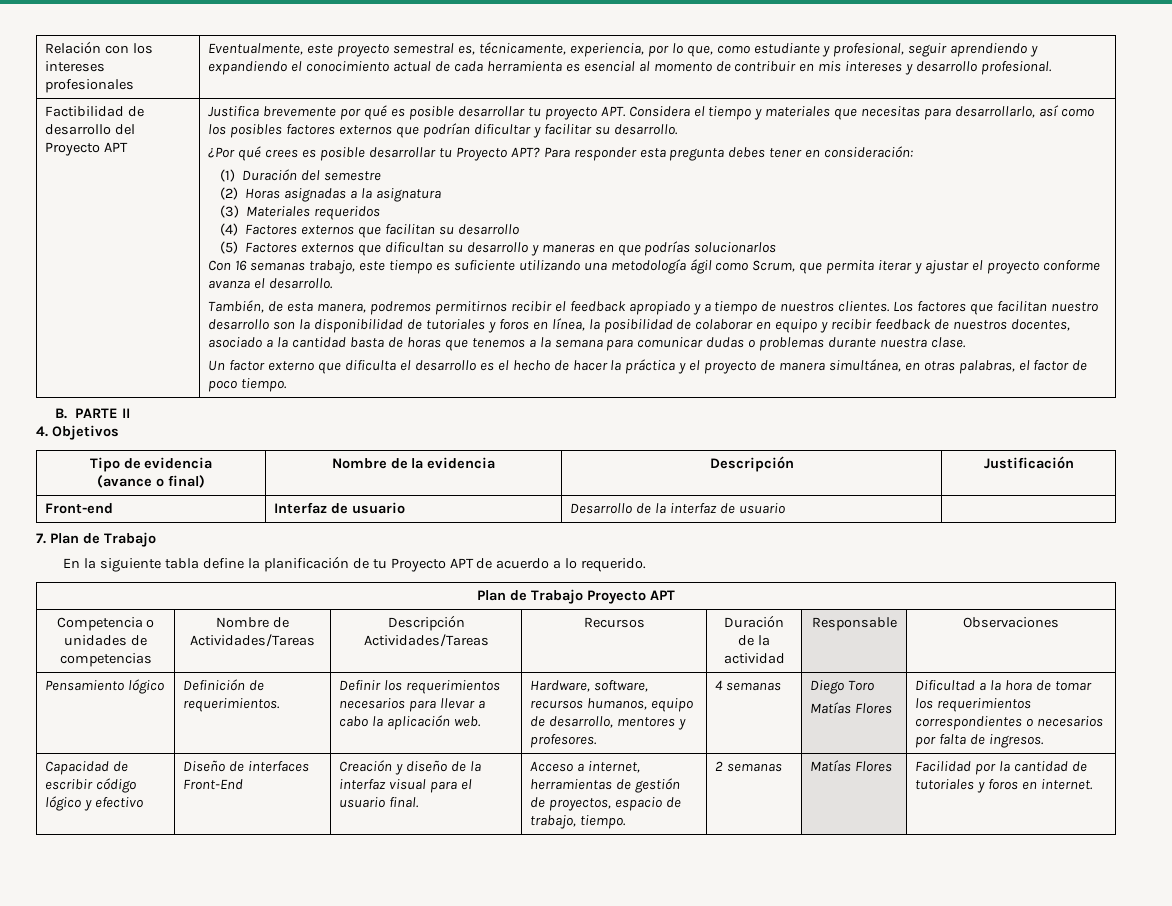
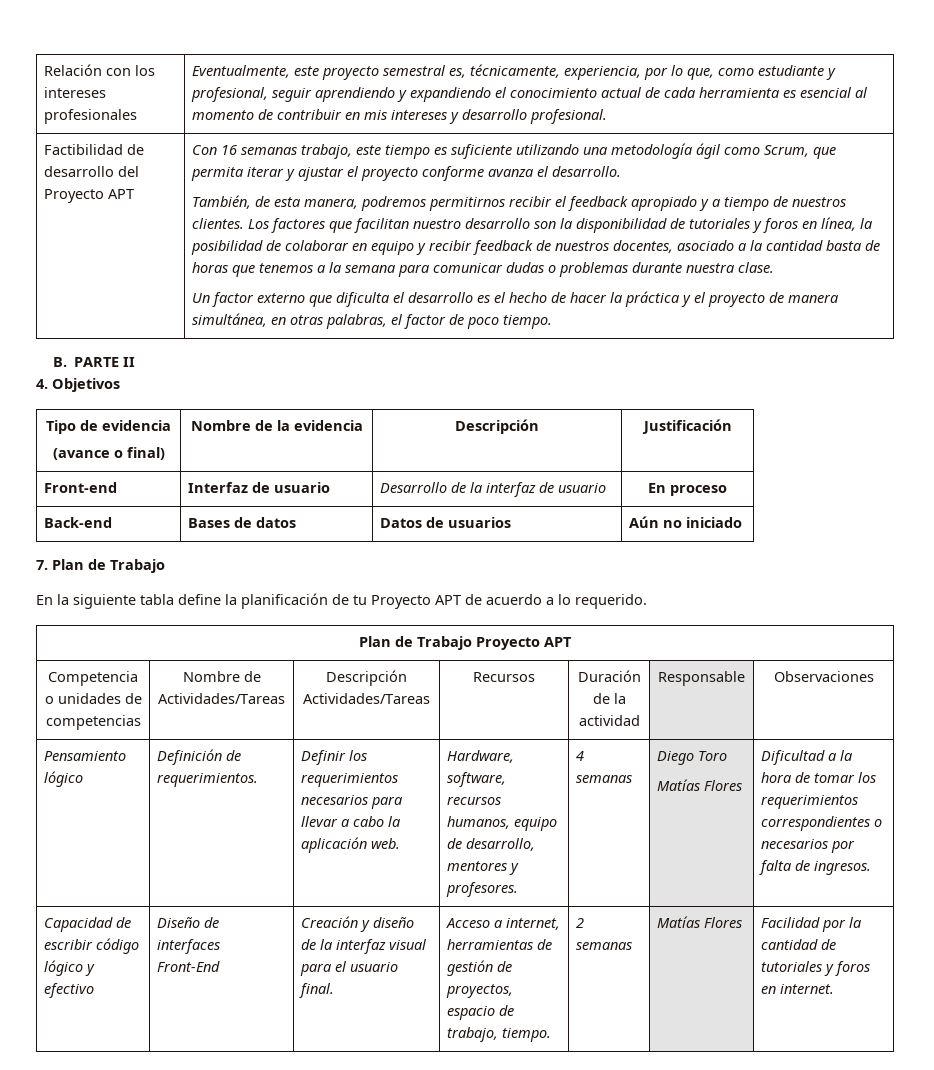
- Justifica brevemente por qué es posible desarrollar tu proyecto APT. Considera el tiempo y materiales que necesitas para desarrollarlo, así como los posibles factores externos que podrían dificultar y facilitar su desarrollo.
- ¿Por qué crees es posible desarrollar tu Proyecto APT? Para responder esta pregunta debes tener en consideración:
- (1) Duración del semestre
- (2) Horas asignadas a la asignatura
- (3) Materiales requeridos
- (4) Factores externos que facilitan su desarrollo
- (5) Factores externos que dificultan su desarrollo y maneras en que podrías solucionarlos
- Front-end | Interfaz de usuario | Desarrollo de la interfaz de usuario |
+ Front-end | Interfaz de usuario | Desarrollo de la interfaz de usuario | En proceso
+ Back-end | Bases de datos | Datos de usuarios | Aún no iniciado

